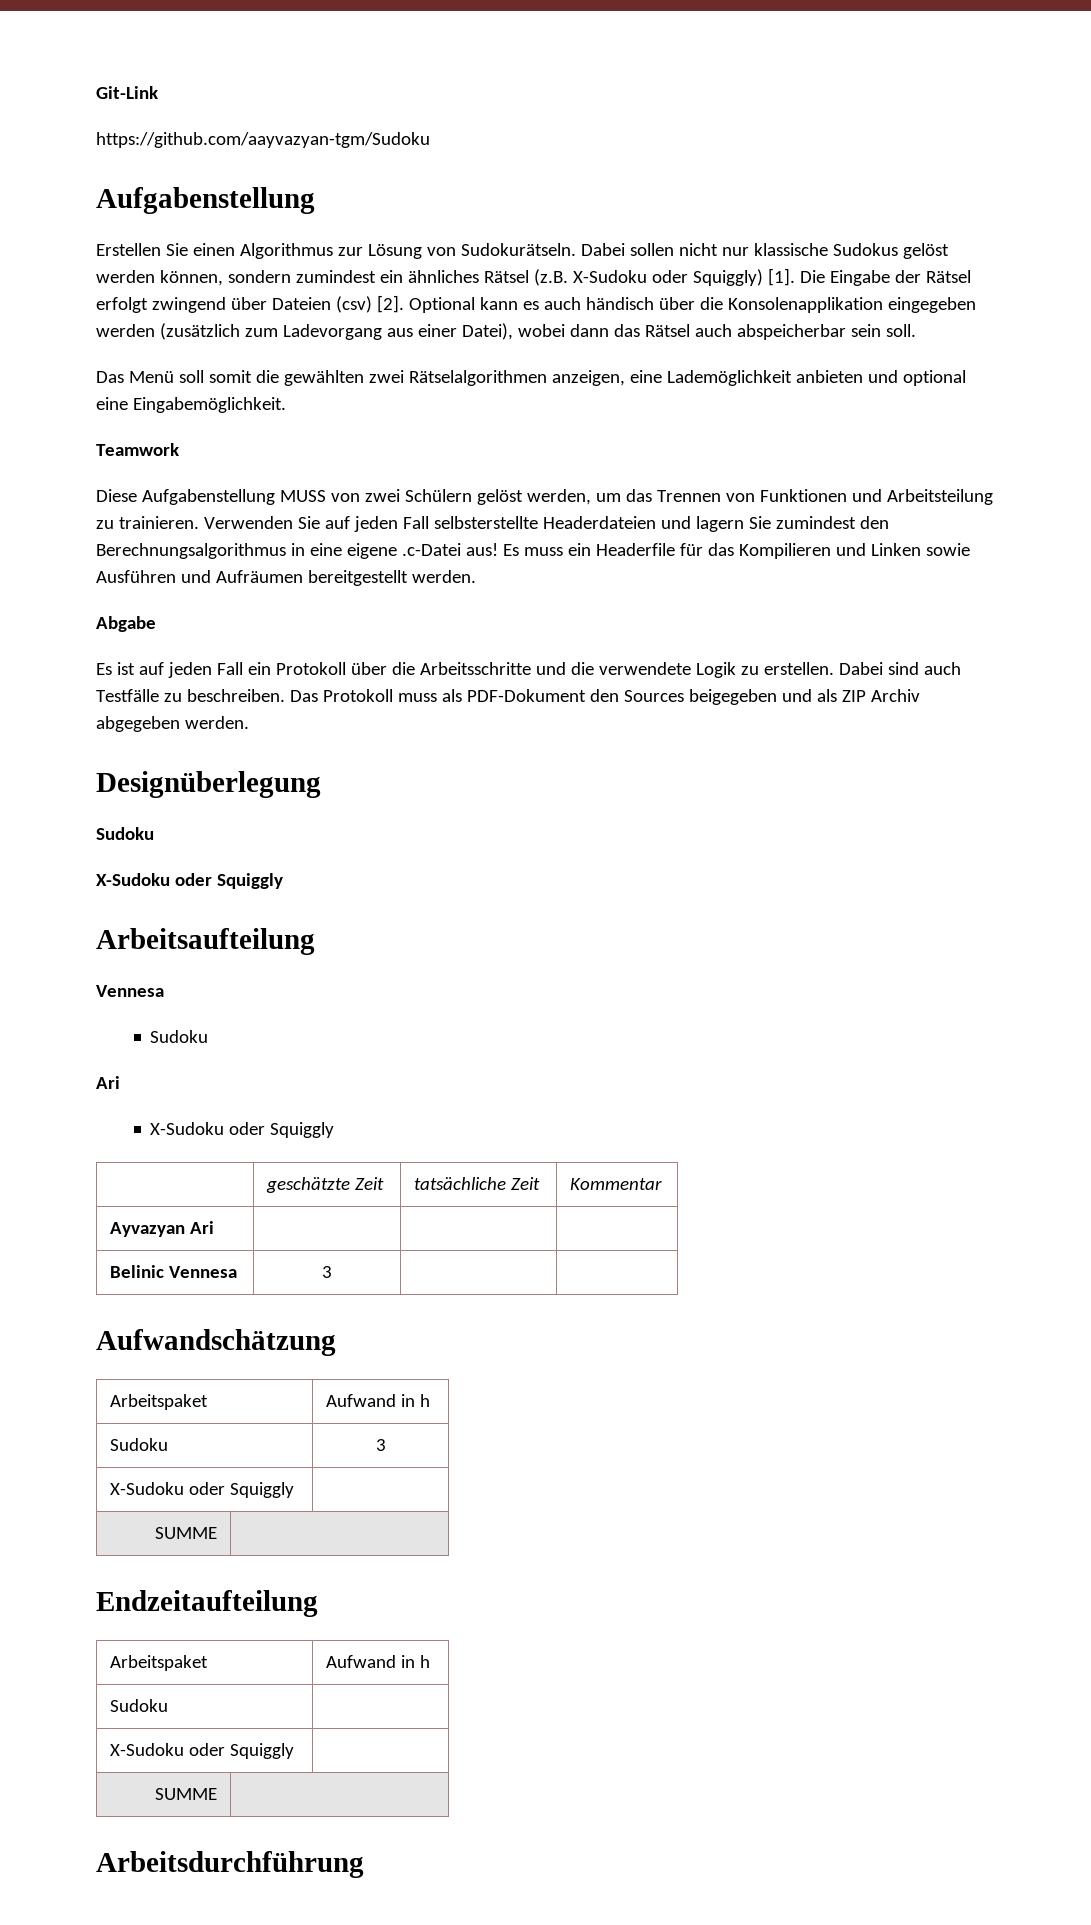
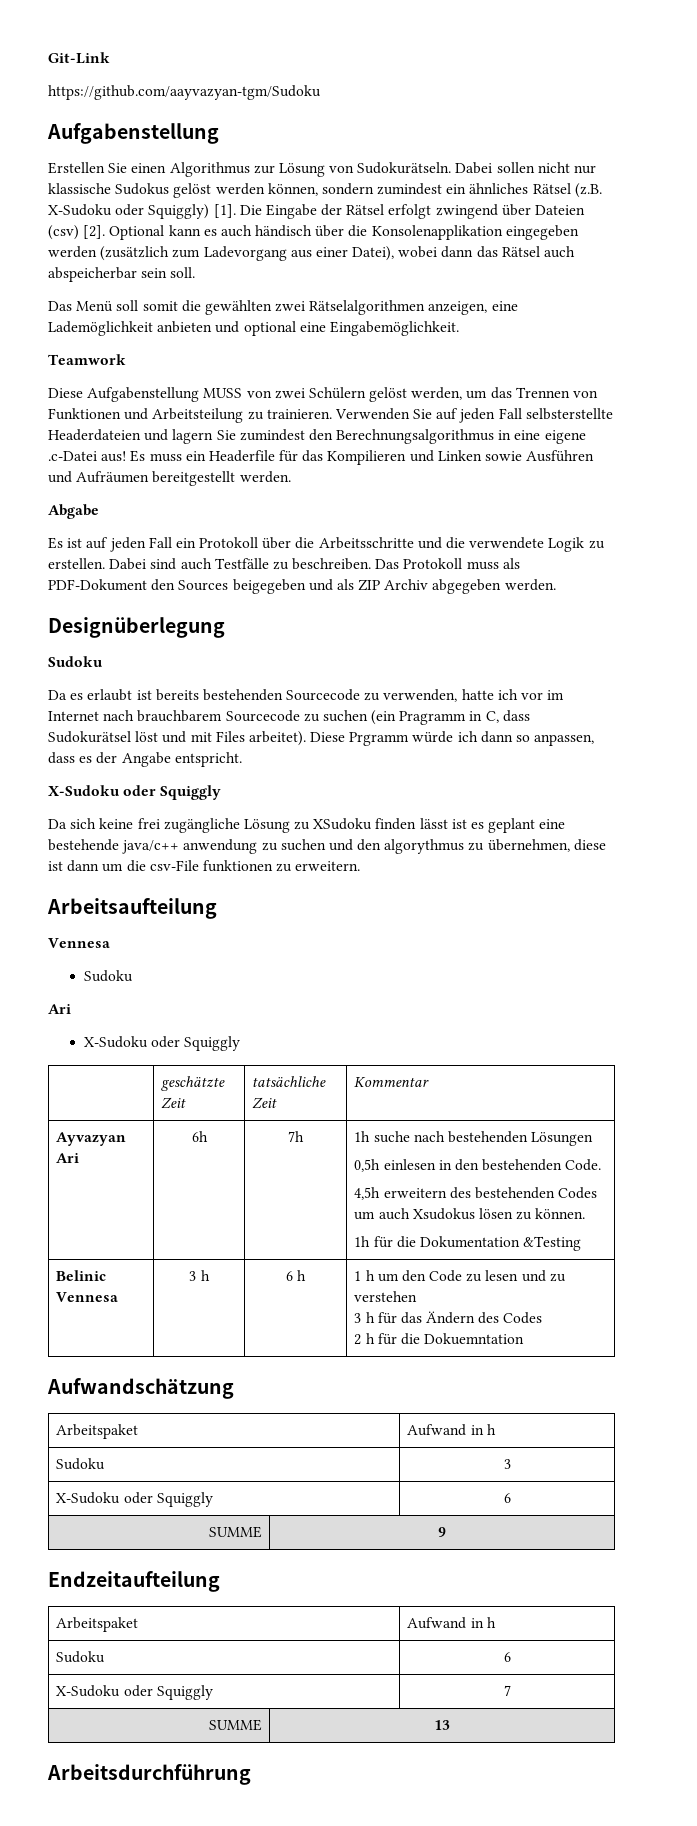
  Designüberlegung
  Sudoku
+ Da es erlaubt ist bereits bestehenden Sourcecode zu verwenden, hatte ich vor im Internet nach brauchbarem Sourcecode zu suchen (ein Pragramm in C, dass Sudokurätsel löst und mit Files arbeitet). Diese Prgramm würde ich dann so anpassen, dass es der Angabe entspricht.
  X-Sudoku oder Squiggly
+ Da sich keine frei zugängliche Lösung zu XSudoku finden lässt ist es geplant eine bestehende java/c++ anwendung zu suchen und den algorythmus zu übernehmen, diese ist dann um die csv-File funktionen zu erweitern.
- Ayvazyan Ari | | |
- Belinic Vennesa | 3 | |
+ Ayvazyan Ari | 6h | 7h | 1h suche nach bestehenden Lösungen
+ 0,5h einlesen in den bestehenden Code.
+ 4,5h erweitern des bestehenden Codes um auch Xsudokus lösen zu können.
+ 1h für die Dokumentation &Testing
+ Belinic Vennesa | 3 h | 6 h | 1 h um den Code zu lesen und zu verstehen
+ 3 h für das Ändern des Codes
+ 2 h für die Dokuemntation
  Sudoku | 3
- X-Sudoku oder Squiggly |
- SUMME |
+ X-Sudoku oder Squiggly | 6
+ SUMME | 9
  Endzeitaufteilung
  Arbeitspaket | Aufwand in h
- Sudoku |
- X-Sudoku oder Squiggly |
- SUMME |
+ Sudoku | 6
+ X-Sudoku oder Squiggly | 7
+ SUMME | 13

